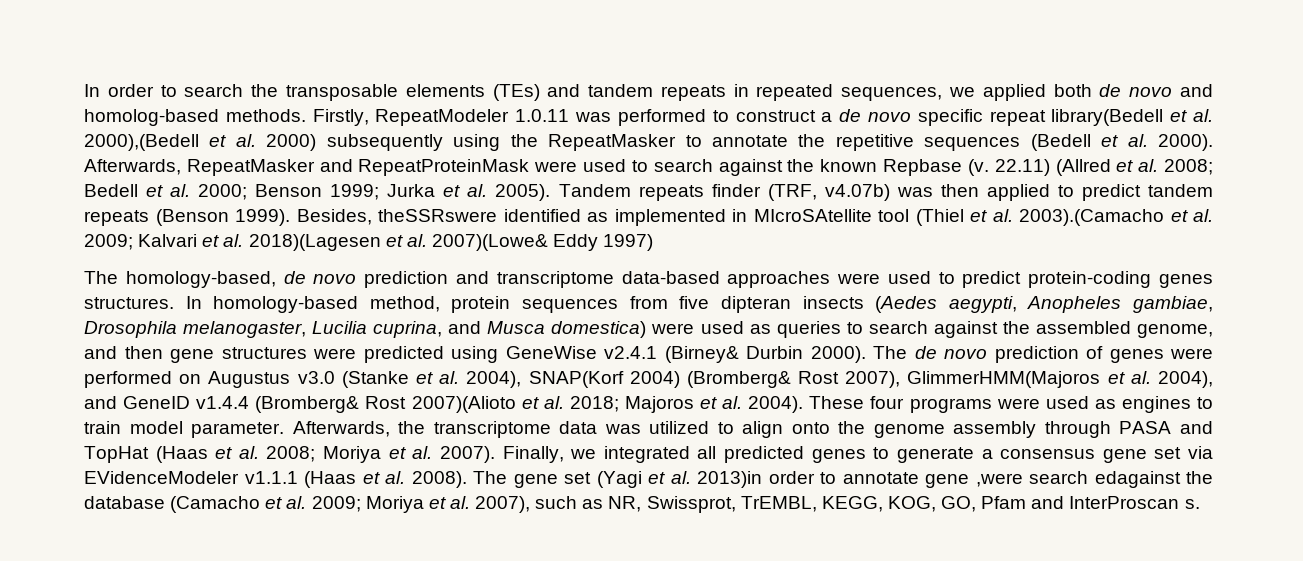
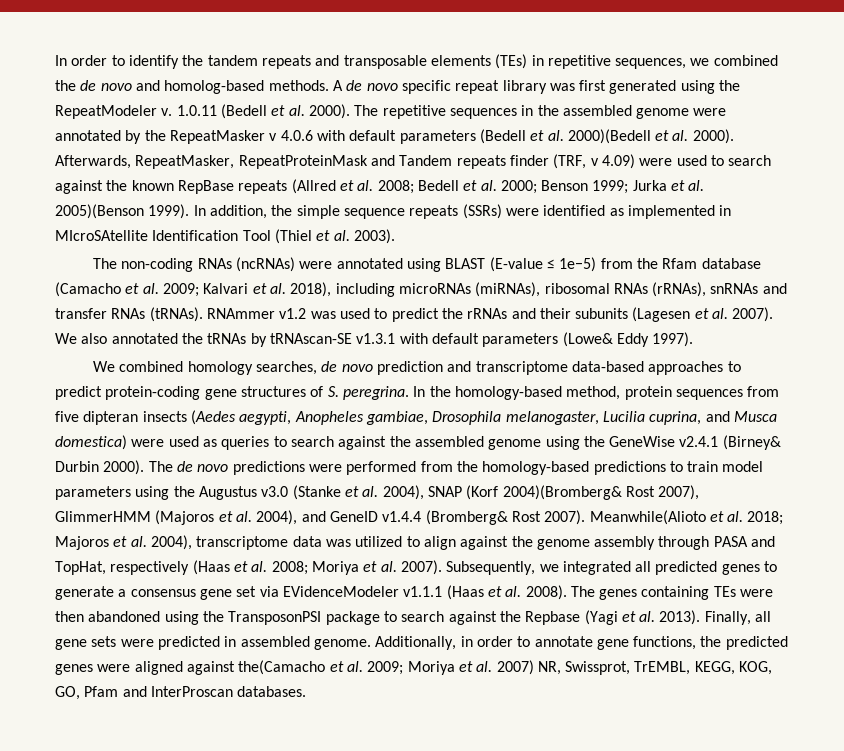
- In order to search the transposable elements (TEs) and tandem repeats in repeated sequences, we applied both de novo and homolog-based methods.
+ In order to identify the tandem repeats and transposable elements (TEs) in repetitive sequences, we combined the de novo and homolog-based methods.
- Firstly, RepeatModeler 1.0.11 was performed to construct a de novo specific repeat library(Bedell et al. 2000),(Bedell et al. 2000) subsequently using the RepeatMasker to annotate the repetitive sequences (Bedell et al. 2000). Afterwards, RepeatMasker and RepeatProteinMask were used to search against the known Repbase (v. 22.11) (Allred et al. 2008;
+ A de novo specific repeat library was first generated using the RepeatModeler v. 1.0.11 (Bedell et al. 2000). The repetitive sequences in the assembled genome were annotated by the RepeatMasker v 4.0.6 with default parameters (Bedell et al. 2000)(Bedell et al. 2000). Afterwards, RepeatMasker, RepeatProteinMask and Tandem repeats finder (TRF, v 4.09) were used to search against the known RepBase repeats (Allred et al. 2008;
- Jurka et al. 2005). Tandem repeats finder (TRF, v4.07b) was then applied to predict tandem repeats (Benson 1999). Besides, theSSRswere identified as implemented in MIcroSAtellite tool (Thiel et al. 2003).(Camacho et al. 2009;
+ Jurka et al. 2005)(Benson 1999). In addition, the simple sequence repeats (SSRs) were identified as implemented in MIcroSAtellite Identification Tool (Thiel et al. 2003).
+ The non-coding RNAs (ncRNAs) were annotated using BLAST (E-value ≤ 1e−5) from the Rfam database (Camacho et al. 2009;
- Kalvari et al. 2018)(Lagesen et al. 2007)(Lowe& Eddy 1997)
- The homology-based, de novo prediction and transcriptome data-based approaches were used to predict protein-coding genes structures. In homology-based method, protein sequences from five dipteran insects (Aedes aegypti, Anopheles gambiae, Drosophila melanogaster, Lucilia cuprina, and Musca domestica) were used as queries to search against the assembled genome, and then gene structures were predicted using GeneWise v2.4.1 (Birney& Durbin 2000).
+ Kalvari et al. 2018), including microRNAs (miRNAs), ribosomal RNAs (rRNAs), snRNAs and transfer RNAs (tRNAs). RNAmmer v1.2 was used to predict the rRNAs and their subunits (Lagesen et al. 2007). We also annotated the tRNAs by tRNAscan-SE v1.3.1 with default parameters (Lowe& Eddy 1997).
+ We combined homology searches, de novo prediction and transcriptome data-based approaches to predict protein-coding gene structures of S. peregrina. In the homology-based method, protein sequences from five dipteran insects (Aedes aegypti, Anopheles gambiae, Drosophila melanogaster, Lucilia cuprina, and Musca domestica) were used as queries to search against the assembled genome using the GeneWise v2.4.1 (Birney& Durbin 2000).
- The de novo prediction of genes were performed on Augustus v3.0 (Stanke et al. 2004), SNAP(Korf 2004) (Bromberg& Rost 2007), GlimmerHMM(Majoros et al. 2004), and GeneID v1.4.4 (Bromberg& Rost 2007)(Alioto et al. 2018; Majoros et al. 2004). These four programs were used as engines to train model parameter. Afterwards, the transcriptome data was utilized to align onto the genome assembly through PASA and TopHat (Haas et al. 2008; Moriya et al. 2007).
+ The de novo predictions were performed from the homology-based predictions to train model parameters using the Augustus v3.0 (Stanke et al. 2004), SNAP (Korf 2004)(Bromberg& Rost 2007), GlimmerHMM (Majoros et al. 2004), and GeneID v1.4.4 (Bromberg& Rost 2007). Meanwhile(Alioto et al. 2018; Majoros et al. 2004), transcriptome data was utilized to align against the genome assembly through PASA and TopHat, respectively (Haas et al. 2008; Moriya et al. 2007).
- Finally, we integrated all predicted genes to generate a consensus gene set via EVidenceModeler v1.1.1 (Haas et al. 2008).
+ Subsequently, we integrated all predicted genes to generate a consensus gene set via EVidenceModeler v1.1.1 (Haas et al. 2008).
- The gene set (Yagi et al. 2013)in order to annotate gene ,were search edagainst the database (Camacho et al. 2009; Moriya et al. 2007), such as NR, Swissprot, TrEMBL, KEGG, KOG, GO, Pfam and InterProscan s.
+ The genes containing TEs were then abandoned using the TransposonPSI package to search against the Repbase (Yagi et al. 2013). Finally, all gene sets were predicted in assembled genome. Additionally, in order to annotate gene functions, the predicted genes were aligned against the(Camacho et al. 2009; Moriya et al. 2007) NR, Swissprot, TrEMBL, KEGG, KOG, GO, Pfam and InterProscan databases.

